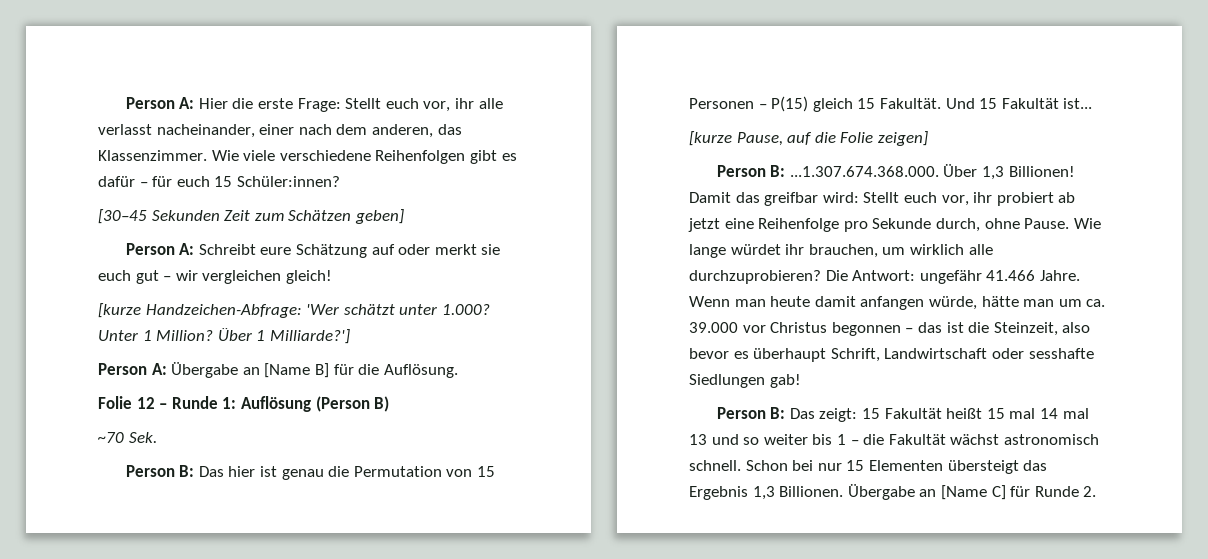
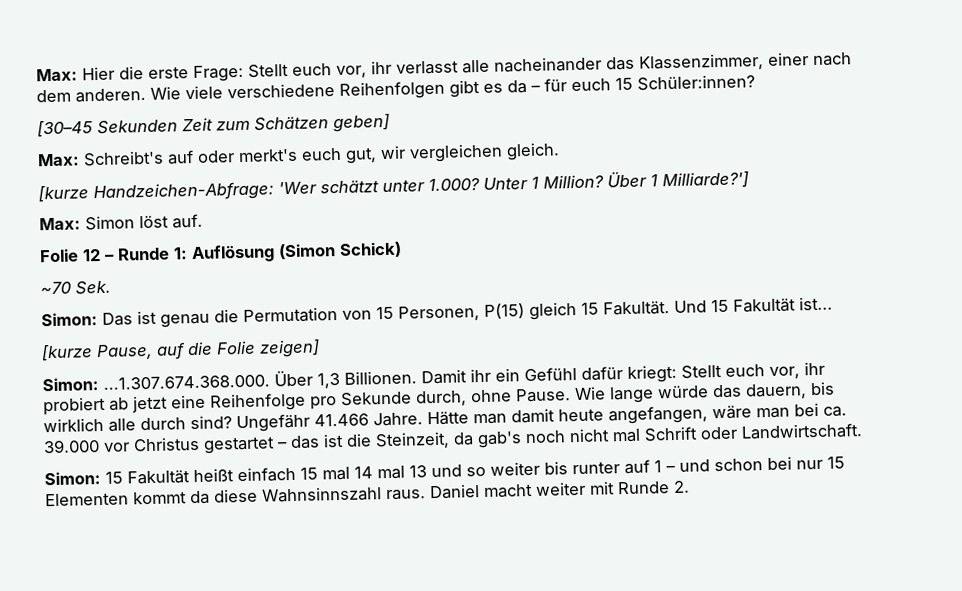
- Person A: Hier die erste Frage: Stellt euch vor, ihr alle verlasst nacheinander, einer nach dem anderen, das Klassenzimmer.
+ Max: Hier die erste Frage: Stellt euch vor, ihr verlasst alle nacheinander das Klassenzimmer, einer nach dem anderen.
- Wie viele verschiedene Reihenfolgen gibt es dafür – für euch 15 Schüler:innen?
+ Wie viele verschiedene Reihenfolgen gibt es da – für euch 15 Schüler:innen?
- Person A: Schreibt eure Schätzung auf oder merkt sie euch gut – wir vergleichen gleich!
+ Max: Schreibt's auf oder merkt's euch gut, wir vergleichen gleich.
- Person A: Übergabe an [Name B] für die Auflösung.
+ Max: Simon löst auf.
- Folie 12 – Runde 1: Auflösung (Person B)
+ Folie 12 – Runde 1: Auflösung (Simon Schick)
- Person B: Das hier ist genau die Permutation von 15 Personen – P(15) gleich 15 Fakultät.
+ Simon: Das ist genau die Permutation von 15 Personen, P(15) gleich 15 Fakultät.
- Person B: ...1.307.674.368.000. Über 1,3 Billionen! Damit das greifbar wird: Stellt euch vor, ihr probiert ab jetzt eine Reihenfolge pro Sekunde durch, ohne Pause.
+ Simon: ...1.307.674.368.000. Über 1,3 Billionen. Damit ihr ein Gefühl dafür kriegt: Stellt euch vor, ihr probiert ab jetzt eine Reihenfolge pro Sekunde durch, ohne Pause.
- Wie lange würdet ihr brauchen, um wirklich alle durchzuprobieren? Die Antwort: ungefähr 41.466 Jahre. Wenn man heute damit anfangen würde, hätte man um ca. 39.000 vor Christus begonnen – das ist die Steinzeit, also bevor es überhaupt Schrift, Landwirtschaft oder sesshafte Siedlungen gab!
- Person B: Das zeigt: 15 Fakultät heißt 15 mal 14 mal 13 und so weiter bis 1 – die Fakultät wächst astronomisch schnell. Schon bei nur 15 Elementen übersteigt das Ergebnis 1,3 Billionen. Übergabe an [Name C] für Runde 2.
+ Wie lange würde das dauern, bis wirklich alle durch sind? Ungefähr 41.466 Jahre. Hätte man damit heute angefangen, wäre man bei ca. 39.000 vor Christus gestartet – das ist die Steinzeit, da gab's noch nicht mal Schrift oder Landwirtschaft.
+ Simon: 15 Fakultät heißt einfach 15 mal 14 mal 13 und so weiter bis runter auf 1 – und schon bei nur 15 Elementen kommt da diese Wahnsinnszahl raus. Daniel macht weiter mit Runde 2.

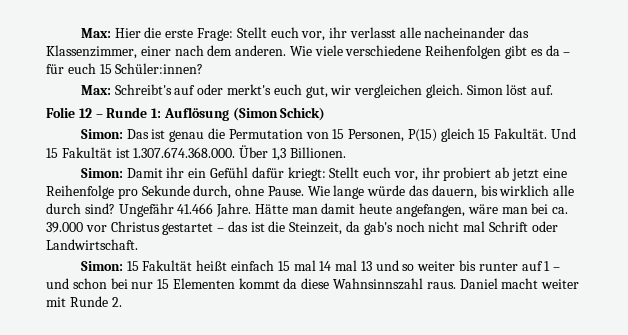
- [30–45 Sekunden Zeit zum Schätzen geben]
- Max: Schreibt's auf oder merkt's euch gut, wir vergleichen gleich.
- [kurze Handzeichen-Abfrage: 'Wer schätzt unter 1.000? Unter 1 Million? Über 1 Milliarde?']
- Max: Simon löst auf.
+ Max: Schreibt's auf oder merkt's euch gut, wir vergleichen gleich. Simon löst auf.
- ~70 Sek.
- Und 15 Fakultät ist...
- [kurze Pause, auf die Folie zeigen]
- Simon: ...1.307.674.368.000. Über 1,3 Billionen. Damit ihr ein Gefühl dafür kriegt: Stellt euch vor, ihr probiert ab jetzt eine Reihenfolge pro Sekunde durch, ohne Pause.
+ Und 15 Fakultät ist 1.307.674.368.000. Über 1,3 Billionen.
+ Simon: Damit ihr ein Gefühl dafür kriegt: Stellt euch vor, ihr probiert ab jetzt eine Reihenfolge pro Sekunde durch, ohne Pause.

